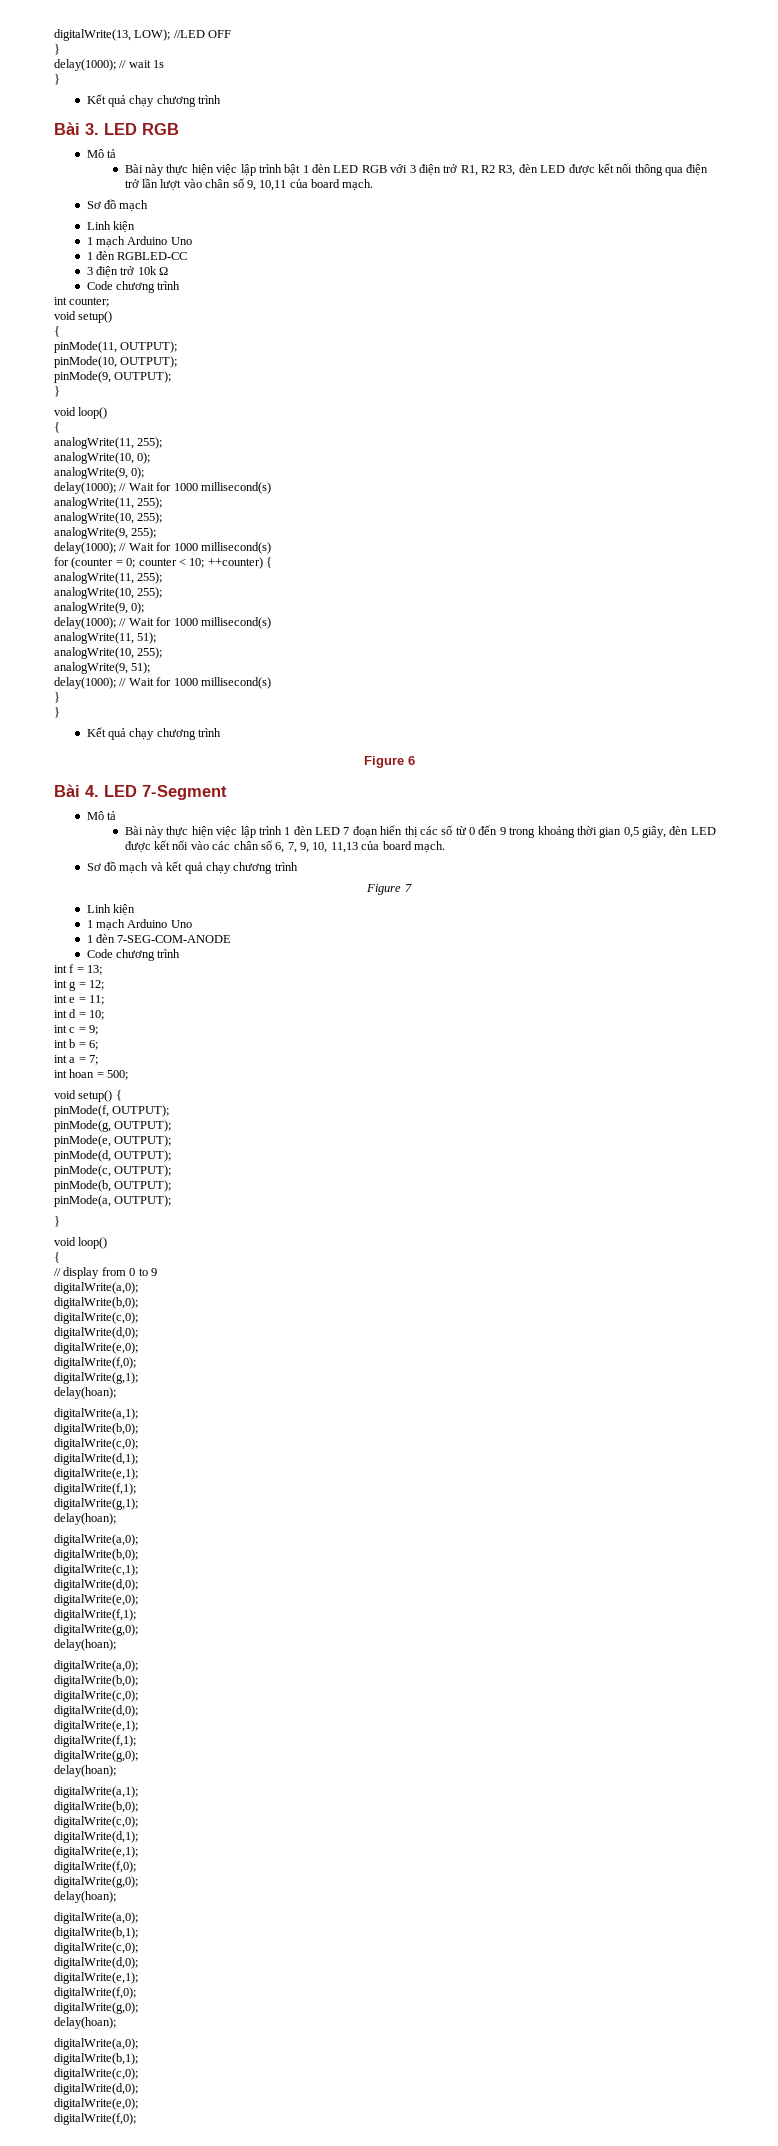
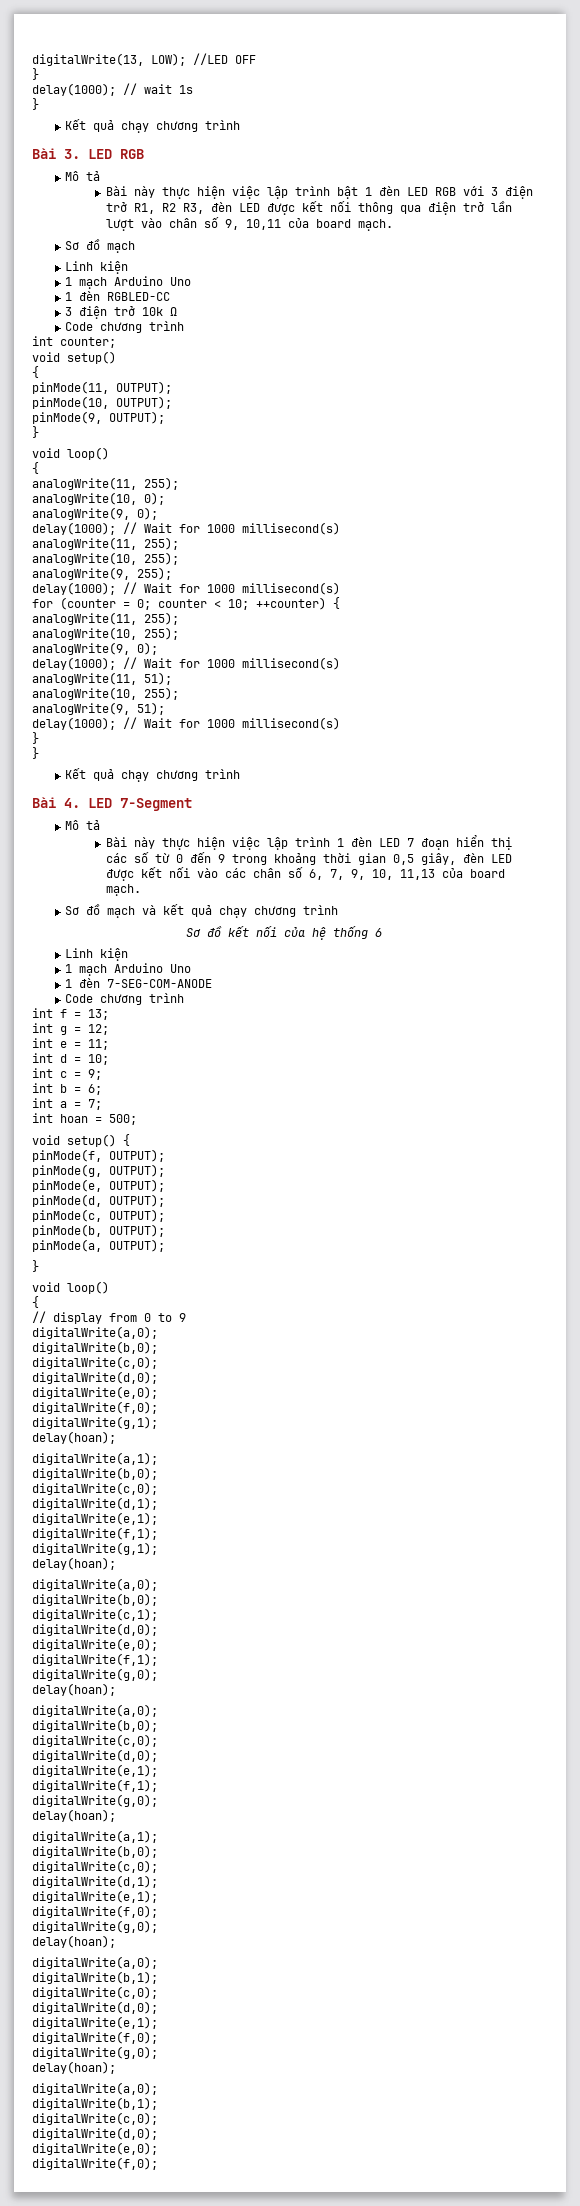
- Figure 6
- Figure 7
+ Sơ đồ kết nối của hệ thống 6

